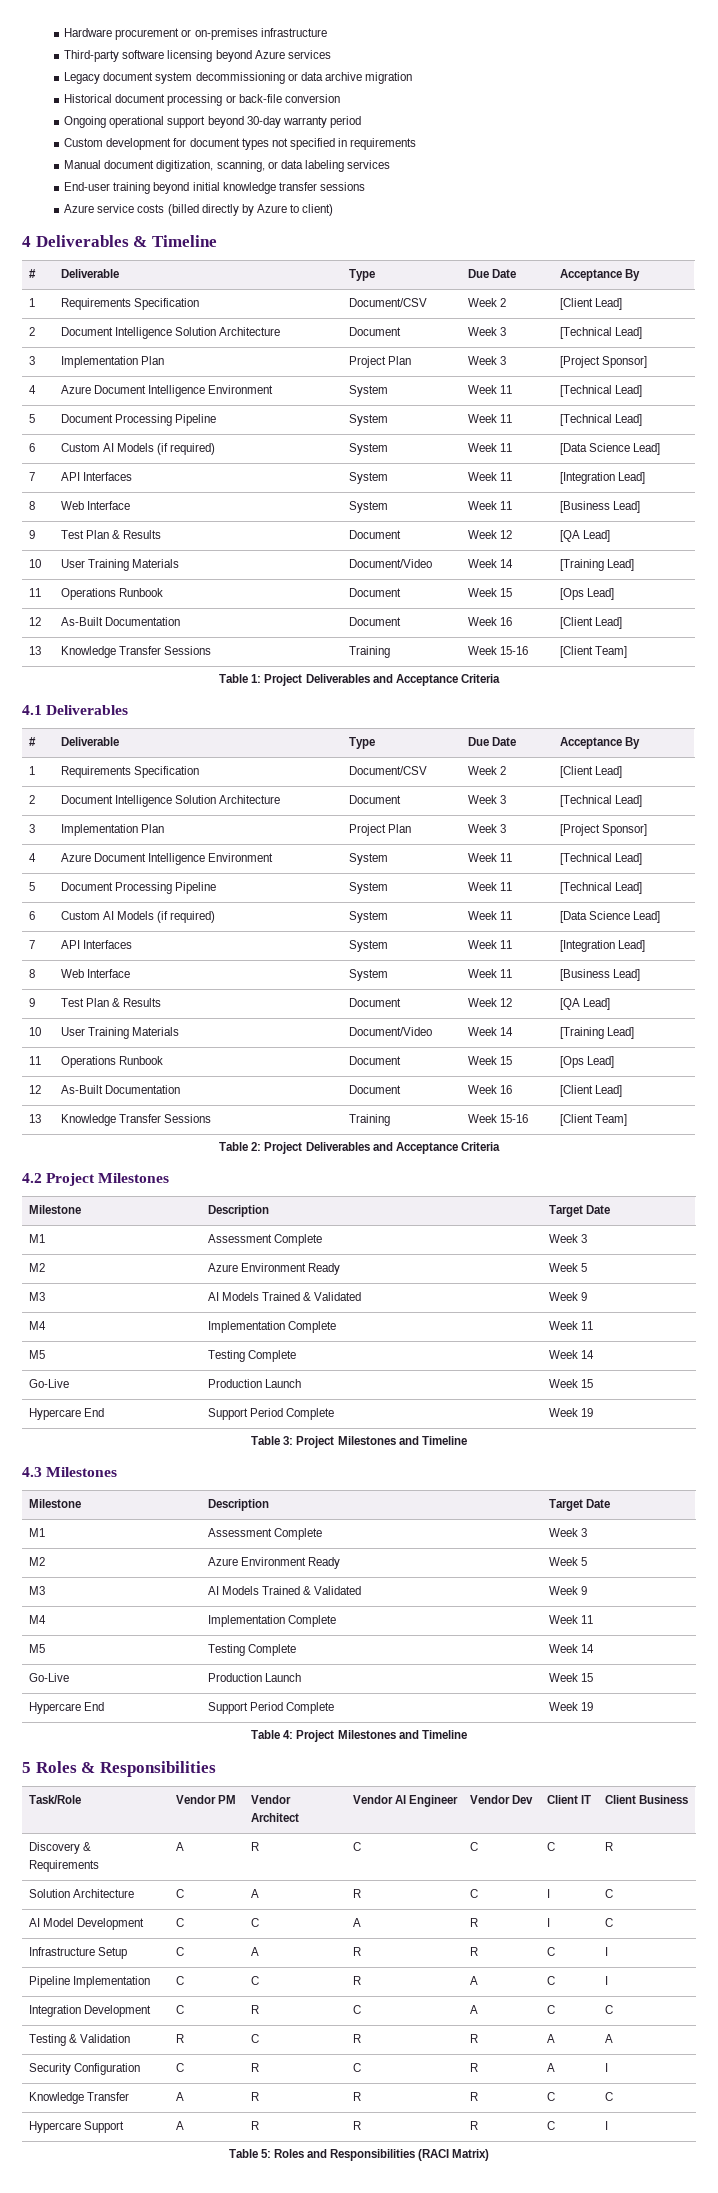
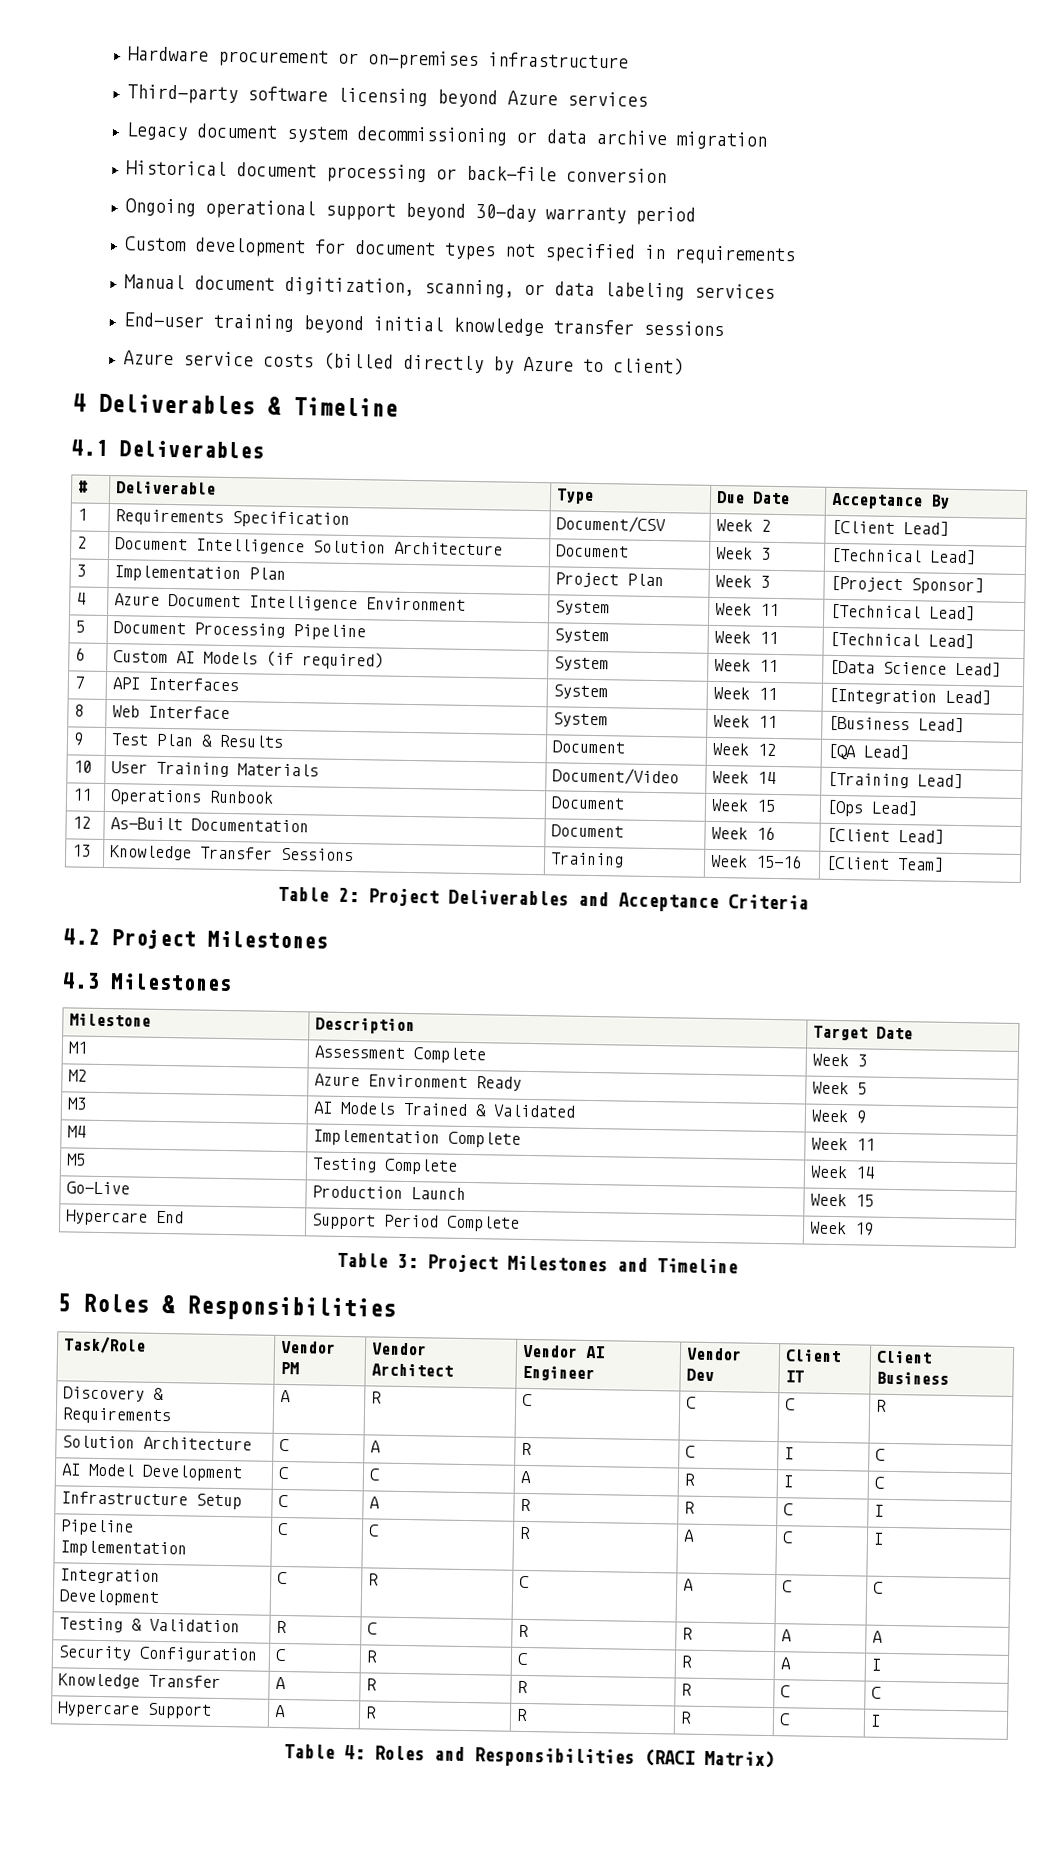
  4 Deliverables & Timeline
- # | Deliverable | Type | Due Date | Acceptance By
- 1 | Requirements Specification | Document/CSV | Week 2 | [Client Lead]
- 2 | Document Intelligence Solution Architecture | Document | Week 3 | [Technical Lead]
- 3 | Implementation Plan | Project Plan | Week 3 | [Project Sponsor]
- 4 | Azure Document Intelligence Environment | System | Week 11 | [Technical Lead]
- 5 | Document Processing Pipeline | System | Week 11 | [Technical Lead]
- 6 | Custom AI Models (if required) | System | Week 11 | [Data Science Lead]
- 7 | API Interfaces | System | Week 11 | [Integration Lead]
- 8 | Web Interface | System | Week 11 | [Business Lead]
- 9 | Test Plan & Results | Document | Week 12 | [QA Lead]
- 10 | User Training Materials | Document/Video | Week 14 | [Training Lead]
- 11 | Operations Runbook | Document | Week 15 | [Ops Lead]
- 12 | As-Built Documentation | Document | Week 16 | [Client Lead]
- 13 | Knowledge Transfer Sessions | Training | Week 15-16 | [Client Team]
- Table 1: Project Deliverables and Acceptance Criteria
  4.2 Project Milestones
- Milestone | Description | Target Date
- M1 | Assessment Complete | Week 3
- M2 | Azure Environment Ready | Week 5
- M3 | AI Models Trained & Validated | Week 9
- M4 | Implementation Complete | Week 11
- M5 | Testing Complete | Week 14
- Go-Live | Production Launch | Week 15
- Hypercare End | Support Period Complete | Week 19
- Table 3: Project Milestones and Timeline
- Table 4: Project Milestones and Timeline
+ Table 3: Project Milestones and Timeline
- Table 5: Roles and Responsibilities (RACI Matrix)
+ Table 4: Roles and Responsibilities (RACI Matrix)

